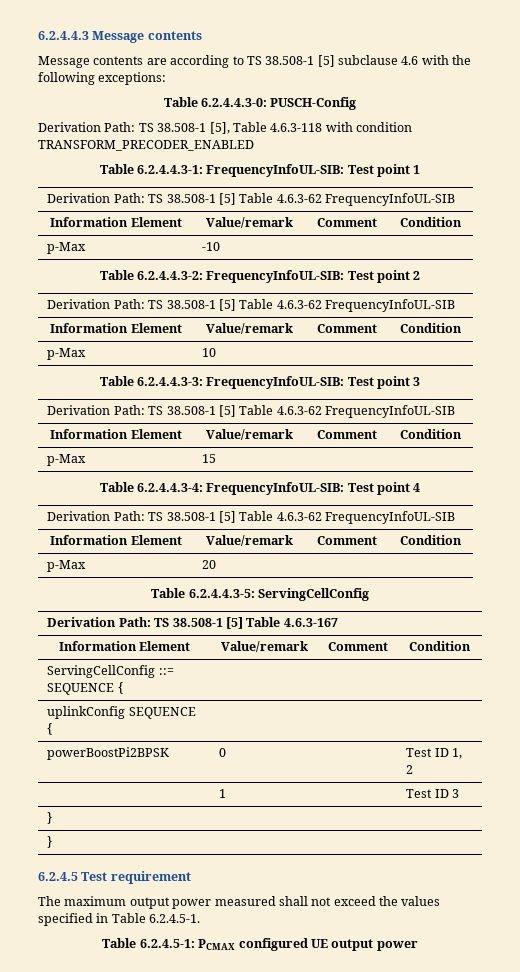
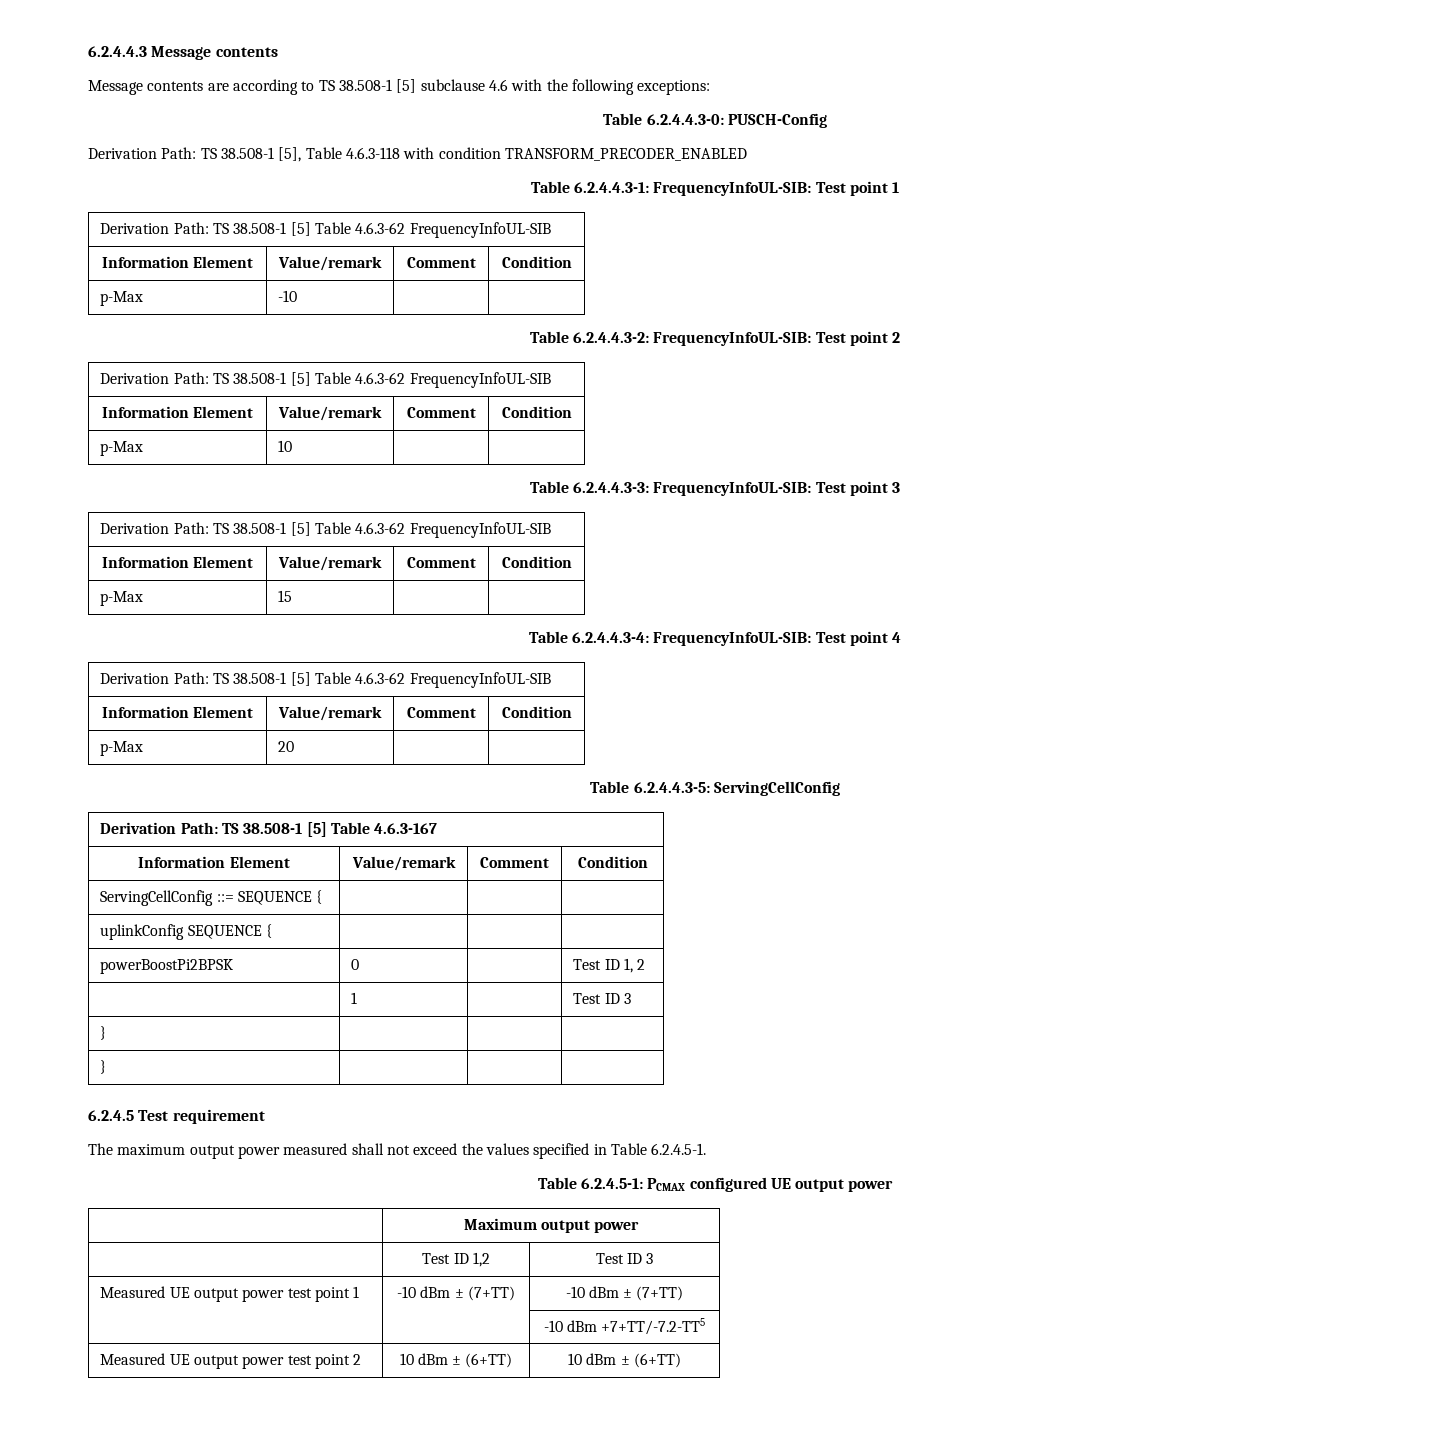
+ | Maximum output power
+ | Test ID 1,2 | Test ID 3
+ Measured UE output power test point 1 | -10 dBm ± (7+TT) | -10 dBm ± (7+TT)
+ | | -10 dBm +7+TT/-7.2-TT5
+ Measured UE output power test point 2 | 10 dBm ± (6+TT) | 10 dBm ± (6+TT)

